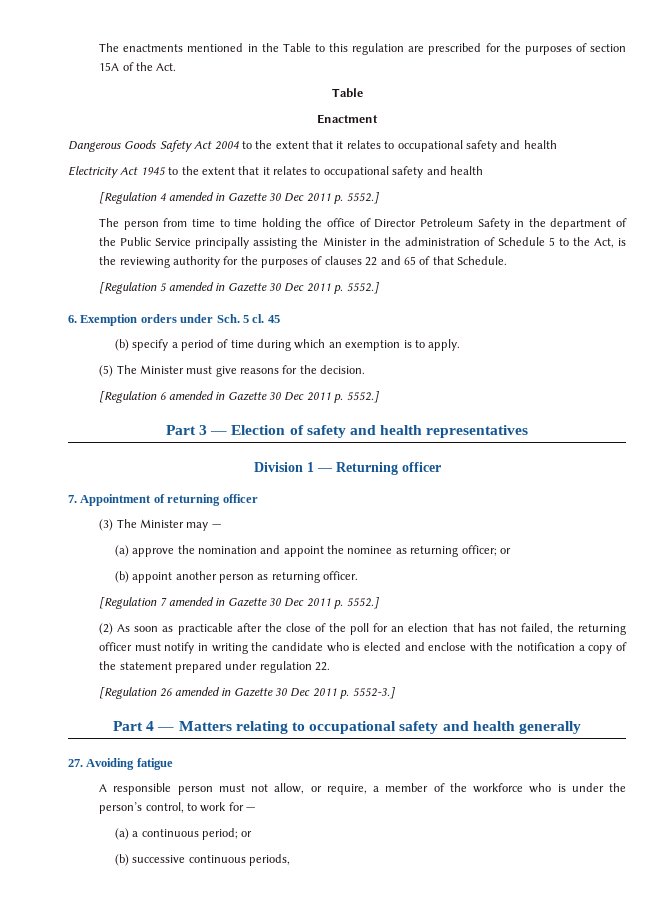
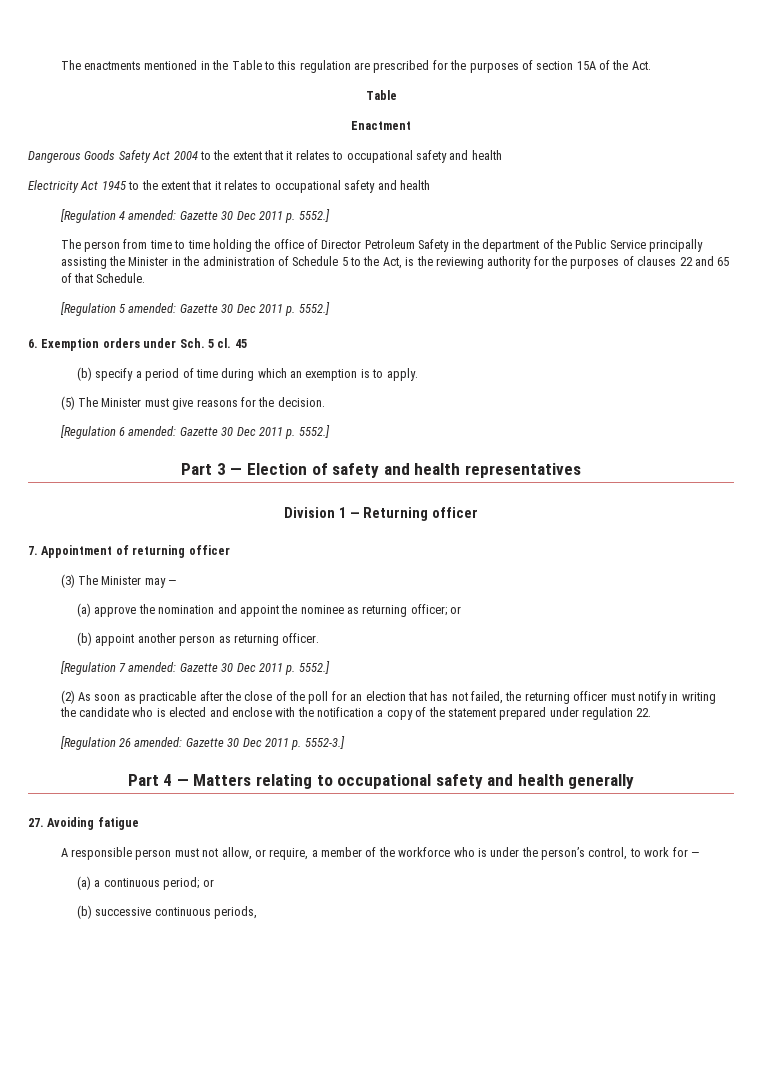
- [Regulation 4 amended in Gazette 30 Dec 2011 p. 5552.]
+ [Regulation 4 amended: Gazette 30 Dec 2011 p. 5552.]
- [Regulation 5 amended in Gazette 30 Dec 2011 p. 5552.]
+ [Regulation 5 amended: Gazette 30 Dec 2011 p. 5552.]
- [Regulation 6 amended in Gazette 30 Dec 2011 p. 5552.]
+ [Regulation 6 amended: Gazette 30 Dec 2011 p. 5552.]
- [Regulation 7 amended in Gazette 30 Dec 2011 p. 5552.]
+ [Regulation 7 amended: Gazette 30 Dec 2011 p. 5552.]
- [Regulation 26 amended in Gazette 30 Dec 2011 p. 5552-3.]
+ [Regulation 26 amended: Gazette 30 Dec 2011 p. 5552-3.]

